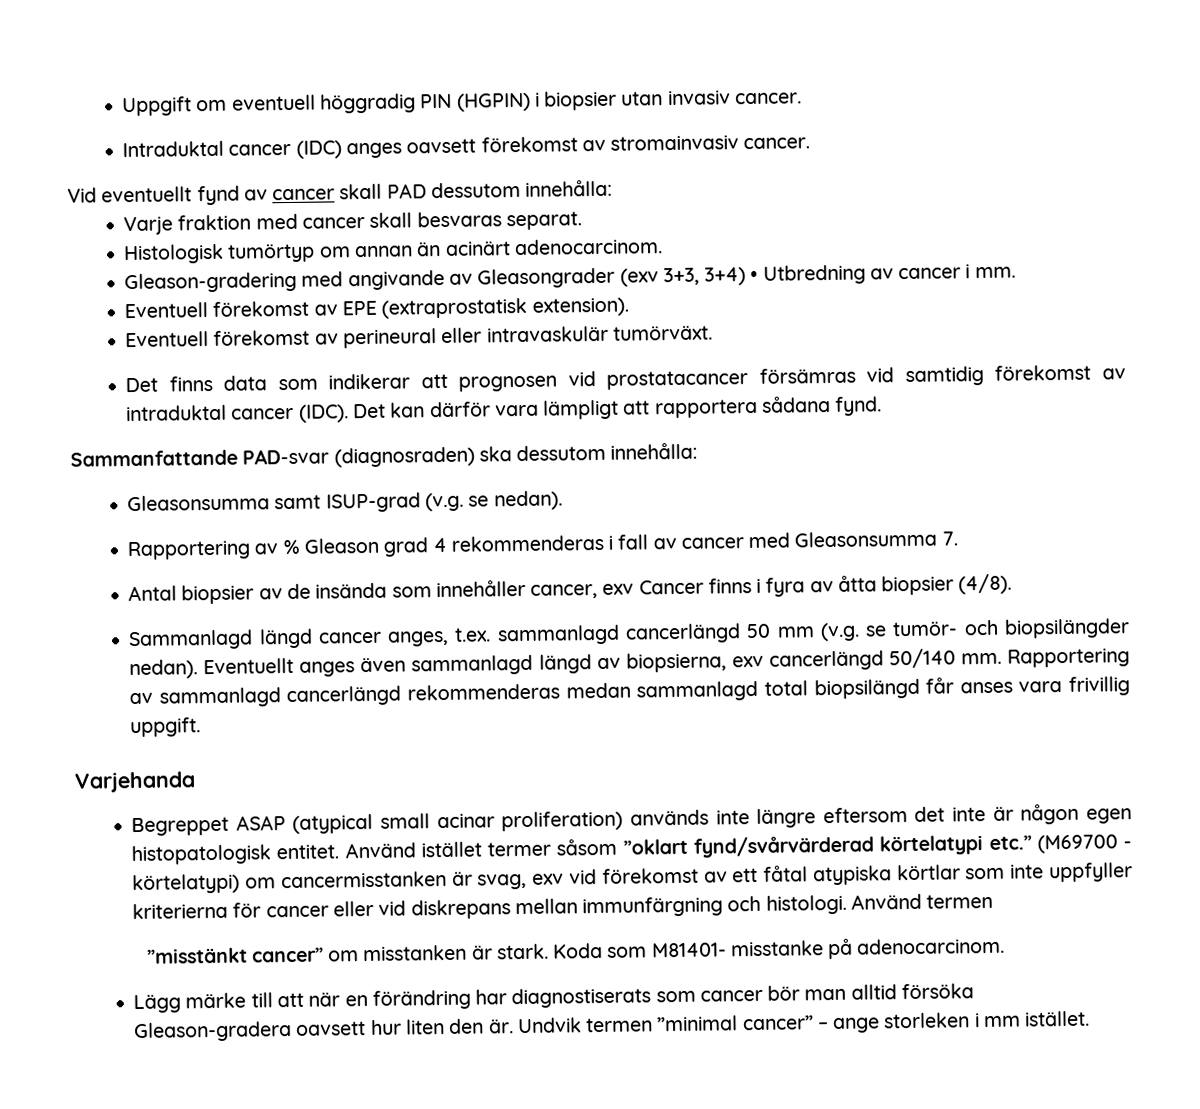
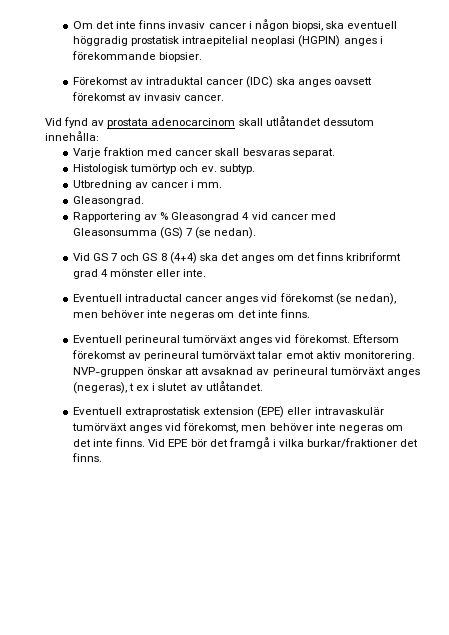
- Uppgift om eventuell höggradig PIN (HGPIN) i biopsier utan invasiv cancer.
- Intraduktal cancer (IDC) anges oavsett förekomst av stromainvasiv cancer.
+ Om det inte finns invasiv cancer i någon biopsi, ska eventuell höggradig prostatisk intraepitelial neoplasi (HGPIN) anges i förekommande biopsier.
+ Förekomst av intraduktal cancer (IDC) ska anges oavsett förekomst av invasiv cancer.
- Vid eventuellt fynd av cancer skall PAD dessutom innehålla:
+ Vid fynd av prostata adenocarcinom skall utlåtandet dessutom innehålla:
- Histologisk tumörtyp om annan än acinärt adenocarcinom.
- Gleason-gradering med angivande av Gleasongrader (exv 3+3, 3+4) • Utbredning av cancer i mm.
+ Histologisk tumörtyp och ev. subtyp.
+ Utbredning av cancer i mm.
- Eventuell förekomst av EPE (extraprostatisk extension).
- Eventuell förekomst av perineural eller intravaskulär tumörväxt.
- Det finns data som indikerar att prognosen vid prostatacancer försämras vid samtidig förekomst av intraduktal cancer (IDC). Det kan därför vara lämpligt att rapportera sådana fynd.
- Sammanfattande PAD-svar (diagnosraden) ska dessutom innehålla:
- Gleasonsumma samt ISUP-grad (v.g. se nedan).
- Rapportering av % Gleason grad 4 rekommenderas i fall av cancer med Gleasonsumma 7.
- Antal biopsier av de insända som innehåller cancer, exv Cancer finns i fyra av åtta biopsier (4/8).
- Sammanlagd längd cancer anges, t.ex. sammanlagd cancerlängd 50 mm (v.g. se tumör- och biopsilängder nedan). Eventuellt anges även sammanlagd längd av biopsierna, exv cancerlängd 50/140 mm. Rapportering av sammanlagd cancerlängd rekommenderas medan sammanlagd total biopsilängd får anses vara frivillig uppgift.
- Varjehanda
- Begreppet ASAP (atypical small acinar proliferation) används inte längre eftersom det inte är någon egen histopatologisk entitet. Använd istället termer såsom ”oklart fynd/svårvärderad körtelatypi etc.” (M69700 - körtelatypi) om cancermisstanken är svag, exv vid förekomst av ett fåtal atypiska körtlar som inte uppfyller kriterierna för cancer eller vid diskrepans mellan immunfärgning och histologi. Använd termen
- ”misstänkt cancer” om misstanken är stark. Koda som M81401- misstanke på adenocarcinom.
- Lägg märke till att när en förändring har diagnostiserats som cancer bör man alltid försöka Gleason-gradera oavsett hur liten den är. Undvik termen ”minimal cancer” – ange storleken i mm istället.
+ Gleasongrad.
+ Rapportering av % Gleasongrad 4 vid cancer med Gleasonsumma (GS) 7 (se nedan).
+ Vid GS 7 och GS 8 (4+4) ska det anges om det finns kribriformt grad 4 mönster eller inte.
+ Eventuell intraductal cancer anges vid förekomst (se nedan), men behöver inte negeras om det inte finns.
+ Eventuell perineural tumörväxt anges vid förekomst. Eftersom förekomst av perineural tumörväxt talar emot aktiv monitorering. NVP-gruppen önskar att avsaknad av perineural tumörväxt anges (negeras), t ex i slutet av utlåtandet.
+ Eventuell extraprostatisk extension (EPE) eller intravaskulär tumörväxt anges vid förekomst, men behöver inte negeras om det inte finns. Vid EPE bör det framgå i vilka burkar/fraktioner det finns.

